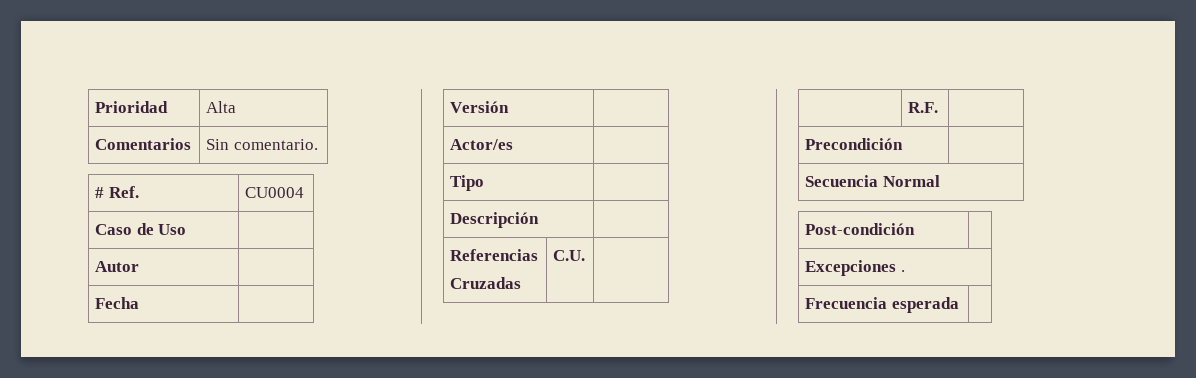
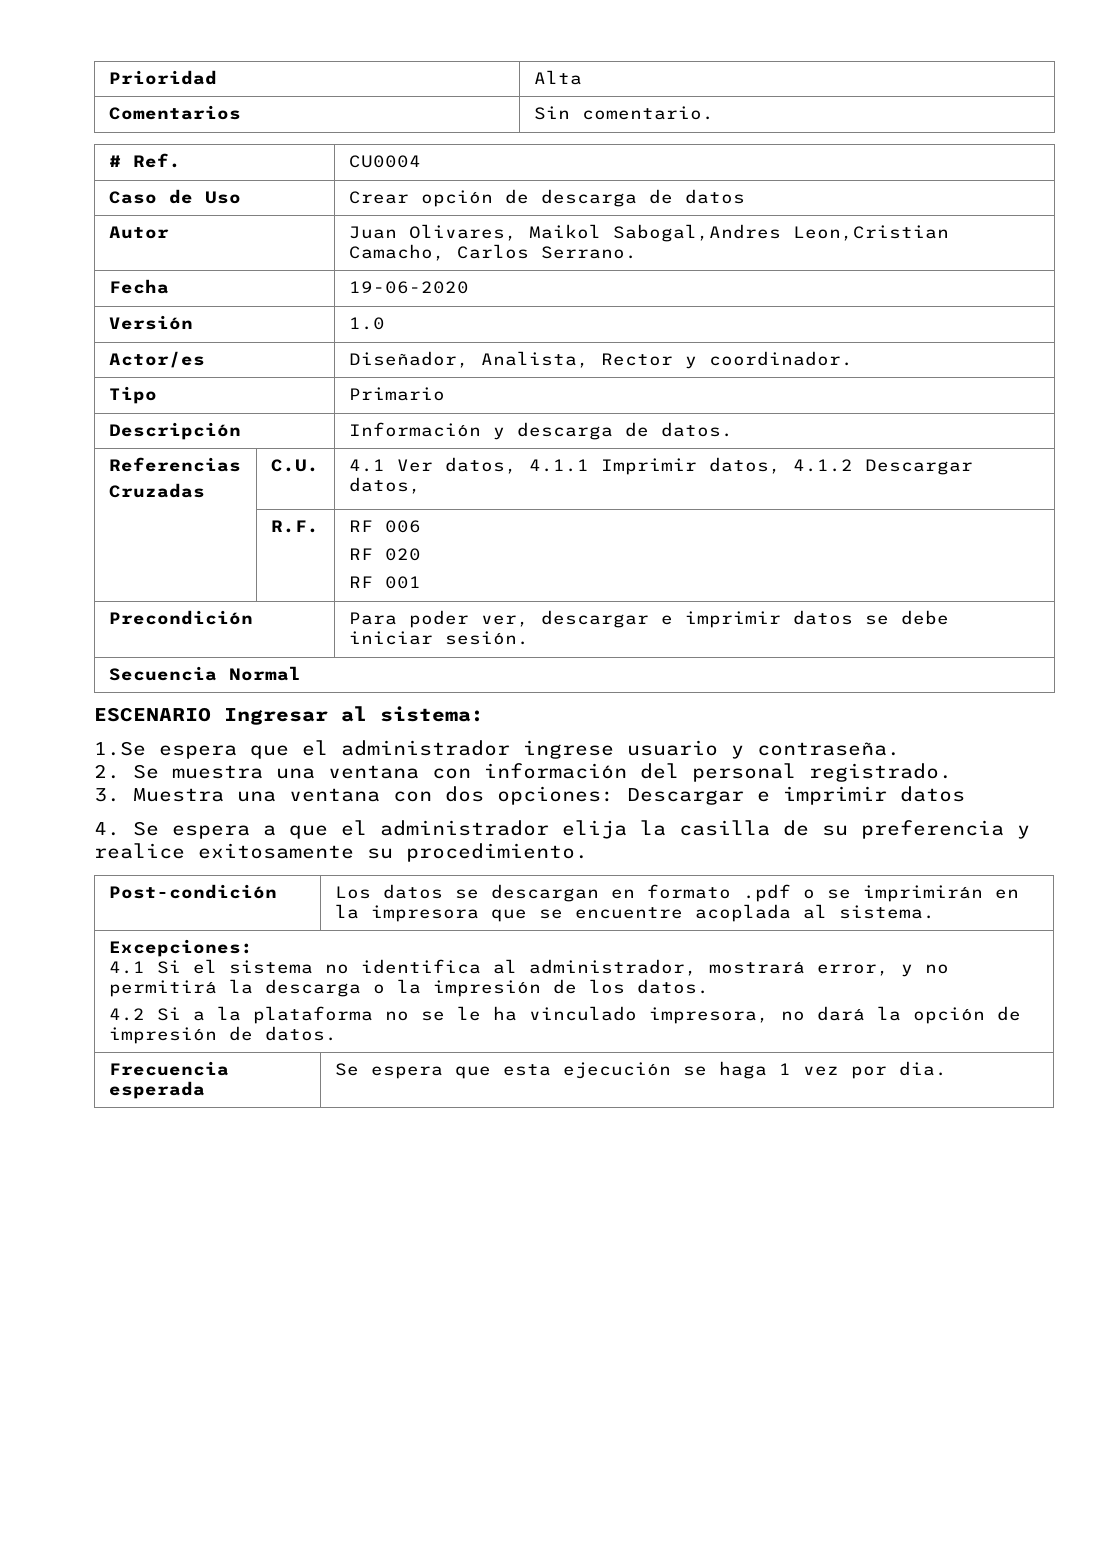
- Caso de Uso |
- Autor |
+ Caso de Uso | Crear opción de descarga de datos
+ Autor | Juan Olivares, Maikol Sabogal,Andres Leon,Cristian Camacho, Carlos Serrano.
- Fecha |
+ Fecha | 19-06-2020
- Versión |
+ Versión | 1.0
- Actor/es |
+ Actor/es | Diseñador, Analista, Rector y coordinador.
- Tipo |
+ Tipo | Primario
- Descripción |
+ Descripción | Información y descarga de datos.
  Referencias
- Cruzadas | C.U. |
- | R.F. |
- Precondición |
+ Cruzadas | C.U. | 4.1 Ver datos, 4.1.1 Imprimir datos, 4.1.2 Descargar datos,
+ | R.F. | RF 006
+ RF 020
+ RF 001
+ Precondición | Para poder ver, descargar e imprimir datos se debe iniciar sesión.
  Secuencia Normal
- Post-condición |
- Excepciones .
- Frecuencia esperada |
+ ESCENARIO Ingresar al sistema:
+ 1.Se espera que el administrador ingrese usuario y contraseña.
+ 2. Se muestra una ventana con información del personal registrado.
+ 3. Muestra una ventana con dos opciones: Descargar e imprimir datos
+ 4. Se espera a que el administrador elija la casilla de su preferencia y realice exitosamente su procedimiento.
+ Post-condición | Los datos se descargan en formato .pdf o se imprimirán en la impresora que se encuentre acoplada al sistema.
+ Excepciones:
+ 4.1 Si el sistema no identifica al administrador, mostrará error, y no permitirá la descarga o la impresión de los datos.
+ 4.2 Si a la plataforma no se le ha vinculado impresora, no dará la opción de impresión de datos.
+ Frecuencia esperada | Se espera que esta ejecución se haga 1 vez por dia.

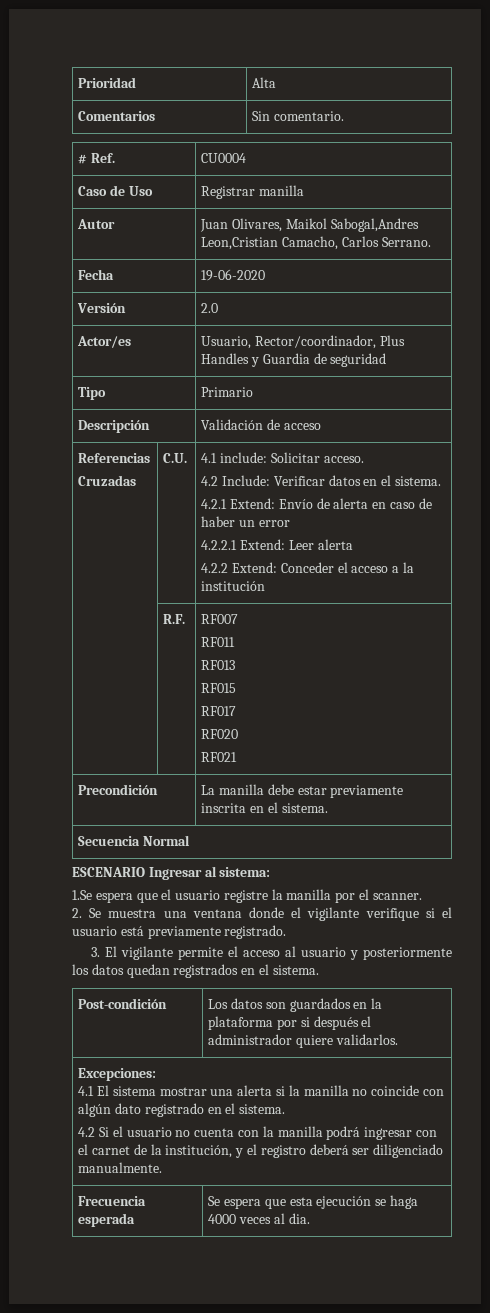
- Caso de Uso | Crear opción de descarga de datos
+ Caso de Uso | Registrar manilla
- Versión | 1.0
+ Versión | 2.0
- Actor/es | Diseñador, Analista, Rector y coordinador.
+ Actor/es | Usuario, Rector/coordinador, Plus Handles y Guardia de seguridad
  Tipo | Primario
- Descripción | Información y descarga de datos.
+ Descripción | Validación de acceso
  Referencias
- Cruzadas | C.U. | 4.1 Ver datos, 4.1.1 Imprimir datos, 4.1.2 Descargar datos,
- | R.F. | RF 006
- RF 020
- RF 001
- Precondición | Para poder ver, descargar e imprimir datos se debe iniciar sesión.
+ Cruzadas | C.U. | 4.1 include: Solicitar acceso.
+ 4.2 Include: Verificar datos en el sistema.
+ 4.2.1 Extend: Envío de alerta en caso de haber un error
+ 4.2.2.1 Extend: Leer alerta
+ 4.2.2 Extend: Conceder el acceso a la institución
+ | R.F. | RF007
+ RF011
+ RF013
+ RF015
+ RF017
+ RF020
+ RF021
+ Precondición | La manilla debe estar previamente inscrita en el sistema.
- 1.Se espera que el administrador ingrese usuario y contraseña.
+ 1.Se espera que el usuario registre la manilla por el scanner.
- 2. Se muestra una ventana con información del personal registrado.
- 3. Muestra una ventana con dos opciones: Descargar e imprimir datos
- 4. Se espera a que el administrador elija la casilla de su preferencia y realice exitosamente su procedimiento.
- Post-condición | Los datos se descargan en formato .pdf o se imprimirán en la impresora que se encuentre acoplada al sistema.
+ 2. Se muestra una ventana donde el vigilante verifique si el usuario está previamente registrado.
+ 3. El vigilante permite el acceso al usuario y posteriormente los datos quedan registrados en el sistema.
+ Post-condición | Los datos son guardados en la plataforma por si después el administrador quiere validarlos.
  Excepciones:
- 4.1 Si el sistema no identifica al administrador, mostrará error, y no permitirá la descarga o la impresión de los datos.
- 4.2 Si a la plataforma no se le ha vinculado impresora, no dará la opción de impresión de datos.
+ 4.1 El sistema mostrar una alerta si la manilla no coincide con algún dato registrado en el sistema.
+ 4.2 Si el usuario no cuenta con la manilla podrá ingresar con el carnet de la institución, y el registro deberá ser diligenciado manualmente.
- Frecuencia esperada | Se espera que esta ejecución se haga 1 vez por dia.
+ Frecuencia esperada | Se espera que esta ejecución se haga 4000 veces al dia.

